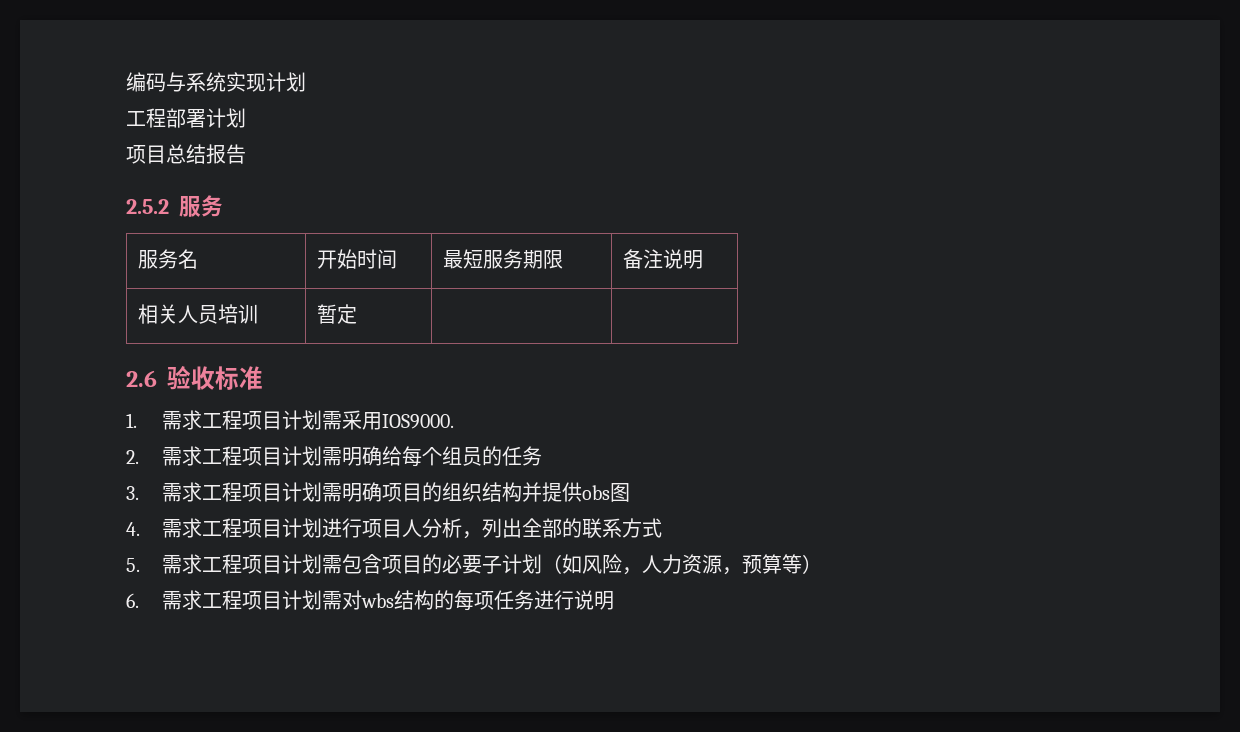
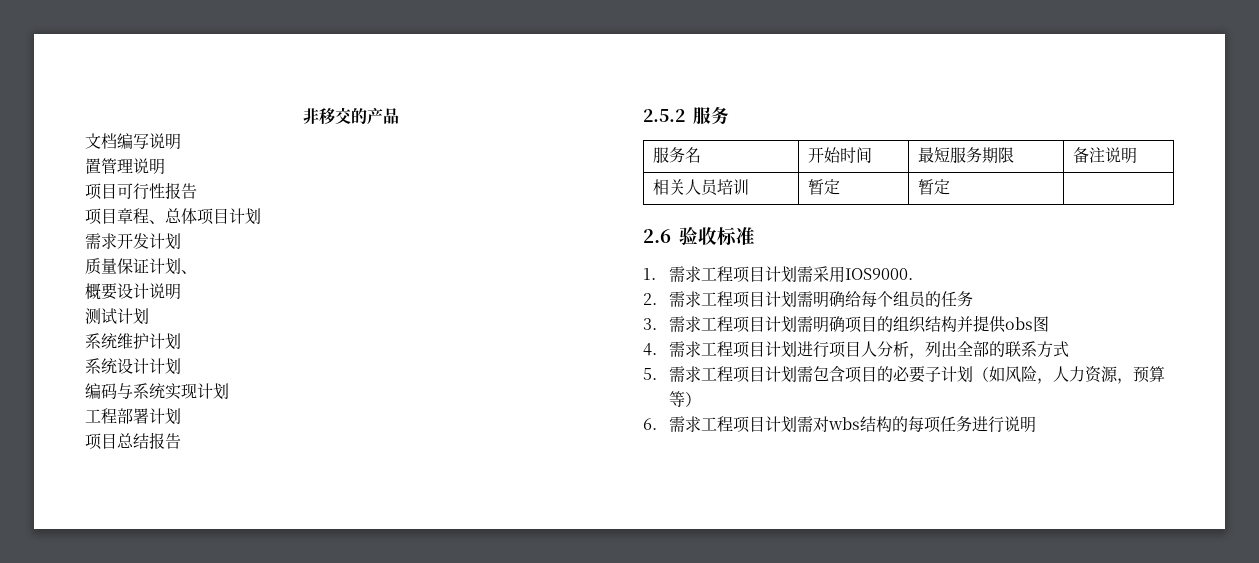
+ 非移交的产品
+ 文档编写说明
+ 置管理说明
+ 项目可行性报告
+ 项目章程、总体项目计划
+ 需求开发计划
+ 质量保证计划、
+ 概要设计说明
+ 测试计划
+ 系统维护计划
+ 系统设计计划
- 相关人员培训 | 暂定 | |
+ 相关人员培训 | 暂定 | 暂定 |

